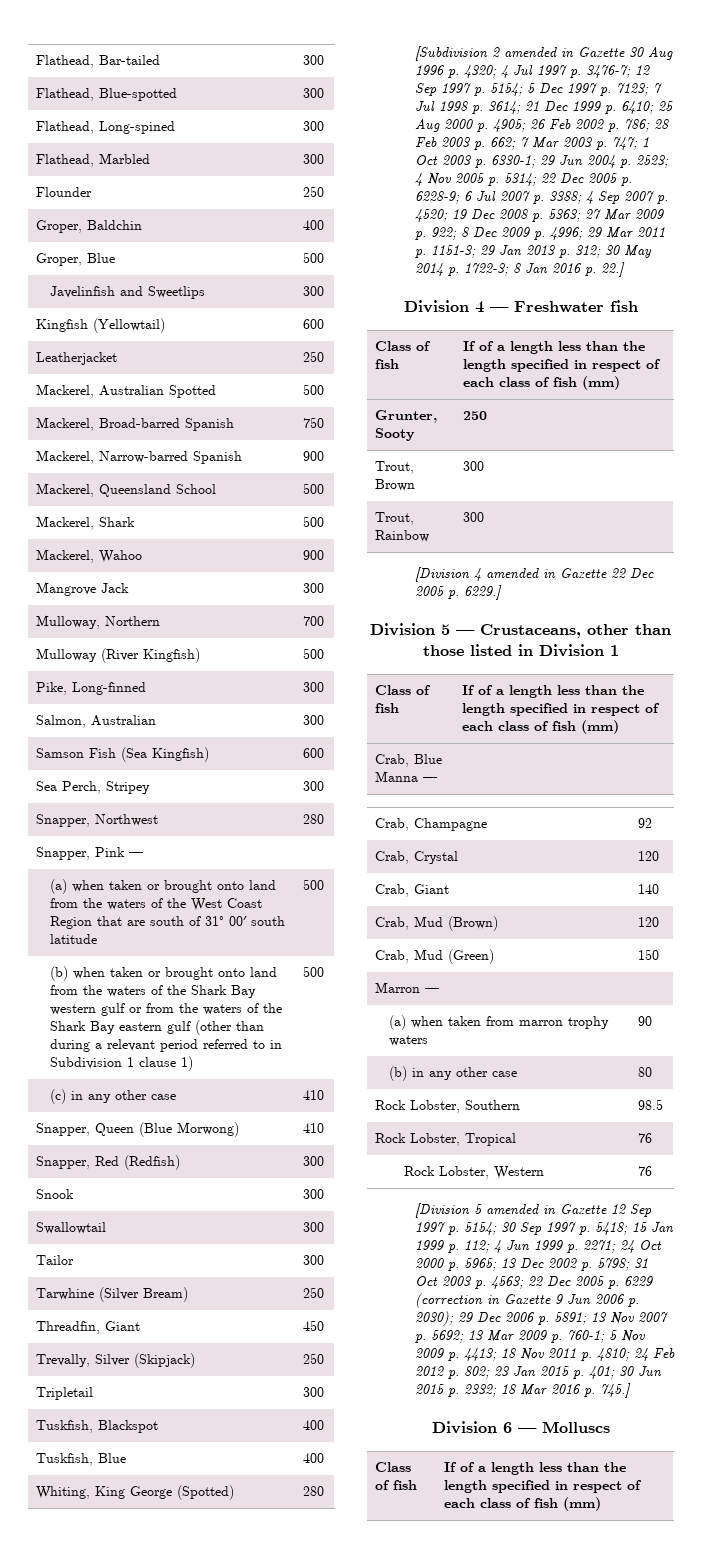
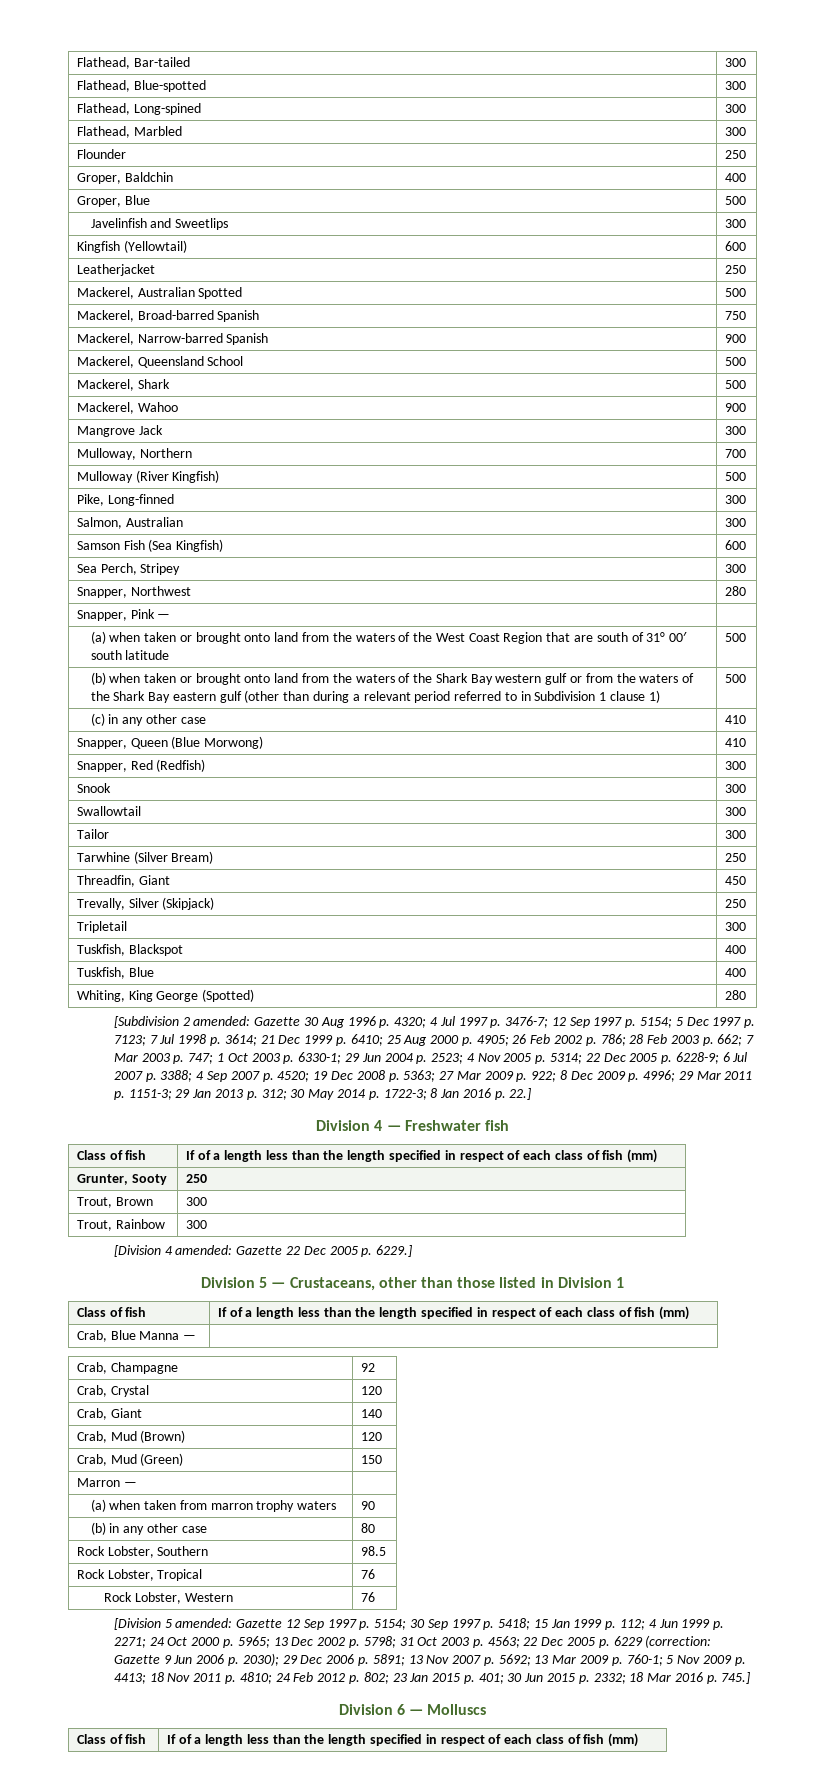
- [Subdivision 2 amended in Gazette 30 Aug 1996 p. 4320;
+ [Subdivision 2 amended: Gazette 30 Aug 1996 p. 4320;
- [Division 4 amended in Gazette 22 Dec 2005 p. 6229.]
+ [Division 4 amended: Gazette 22 Dec 2005 p. 6229.]
- [Division 5 amended in Gazette 12 Sep 1997 p. 5154;
+ [Division 5 amended: Gazette 12 Sep 1997 p. 5154;
- 22 Dec 2005 p. 6229 (correction in Gazette 9 Jun 2006 p. 2030);
+ 22 Dec 2005 p. 6229 (correction: Gazette 9 Jun 2006 p. 2030);

